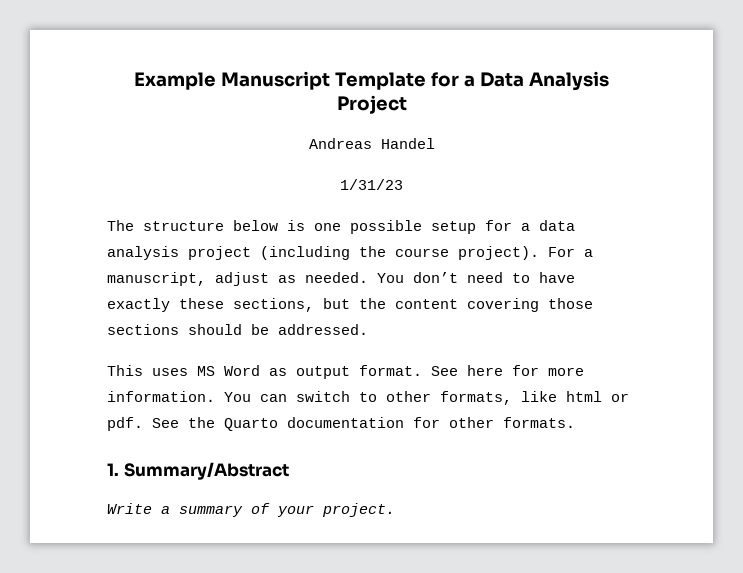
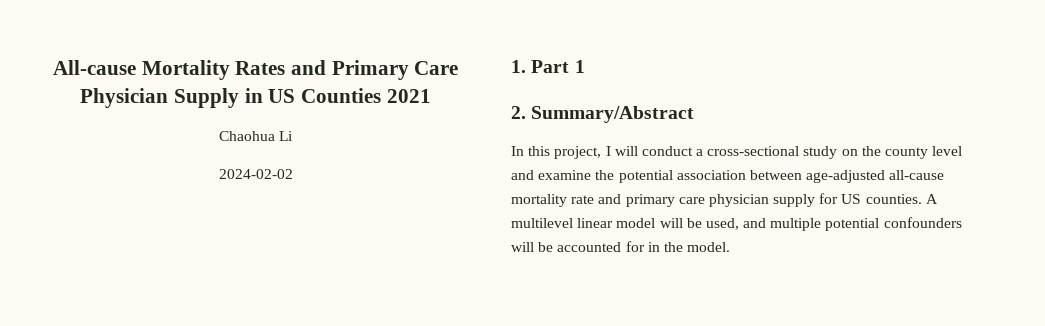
- Example Manuscript Template for a Data Analysis Project
- Andreas Handel
- 1/31/23
- The structure below is one possible setup for a data analysis project (including the course project). For a manuscript, adjust as needed. You don’t need to have exactly these sections, but the content covering those sections should be addressed.
- This uses MS Word as output format. See here for more information. You can switch to other formats, like html or pdf. See the Quarto documentation for other formats.
- 1. Summary/Abstract
- Write a summary of your project.
+ All-cause Mortality Rates and Primary Care Physician Supply in US Counties 2021
+ Chaohua Li
+ 2024-02-02
+ 1. Part 1
+ 2. Summary/Abstract
+ In this project, I will conduct a cross-sectional study on the county level and examine the potential association between age-adjusted all-cause mortality rate and primary care physician supply for US counties. A multilevel linear model will be used, and multiple potential confounders will be accounted for in the model.

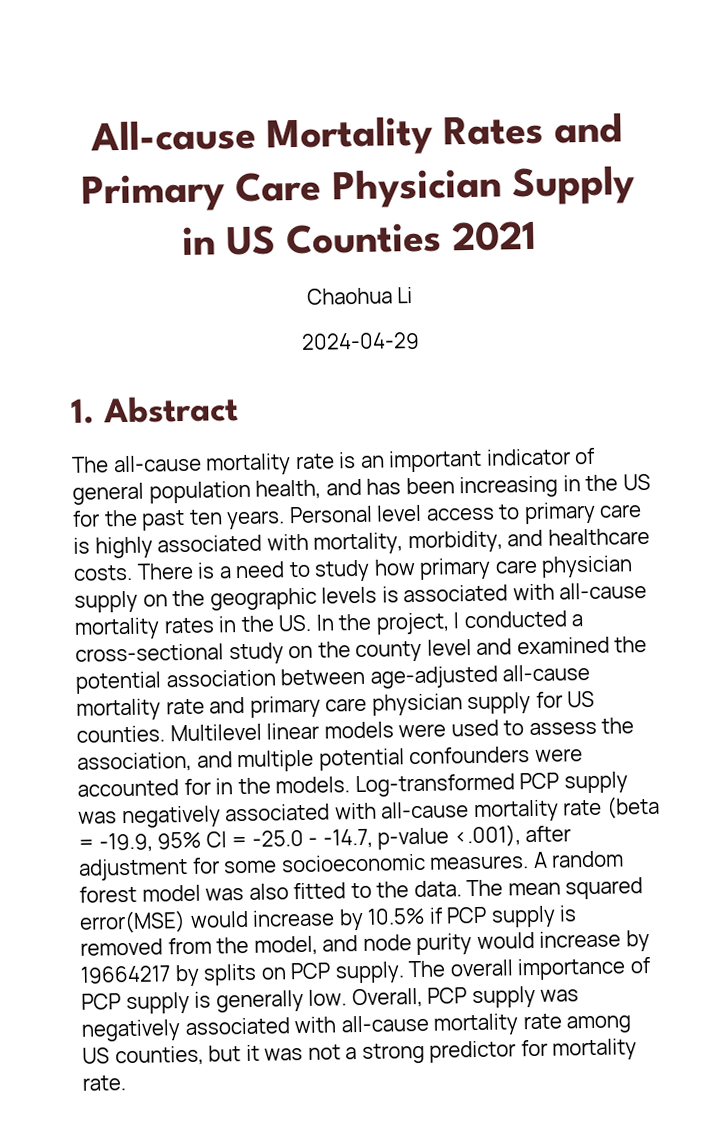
- 2024-02-02
+ 2024-04-29
- 1. Part 1
- 2. Summary/Abstract
- In this project, I will conduct a cross-sectional study on the county level and examine the potential association between age-adjusted all-cause mortality rate and primary care physician supply for US counties.
+ 1. Abstract
+ The all-cause mortality rate is an important indicator of general population health, and has been increasing in the US for the past ten years. Personal level access to primary care is highly associated with mortality, morbidity, and healthcare costs. There is a need to study how primary care physician supply on the geographic levels is associated with all-cause mortality rates in the US. In the project, I conducted a cross-sectional study on the county level and examined the potential association between age-adjusted all-cause mortality rate and primary care physician supply for US counties.
- A multilevel linear model will be used, and multiple potential confounders will be accounted for in the model.
+ Multilevel linear models were used to assess the association, and multiple potential confounders were accounted for in the models. Log-transformed PCP supply was negatively associated with all-cause mortality rate (beta = -19.9, 95% CI = -25.0 - -14.7, p-value <.001), after adjustment for some socioeconomic measures. A random forest model was also fitted to the data. The mean squared error(MSE) would increase by 10.5% if PCP supply is removed from the model, and node purity would increase by 19664217 by splits on PCP supply. The overall importance of PCP supply is generally low. Overall, PCP supply was negatively associated with all-cause mortality rate among US counties, but it was not a strong predictor for mortality rate.

